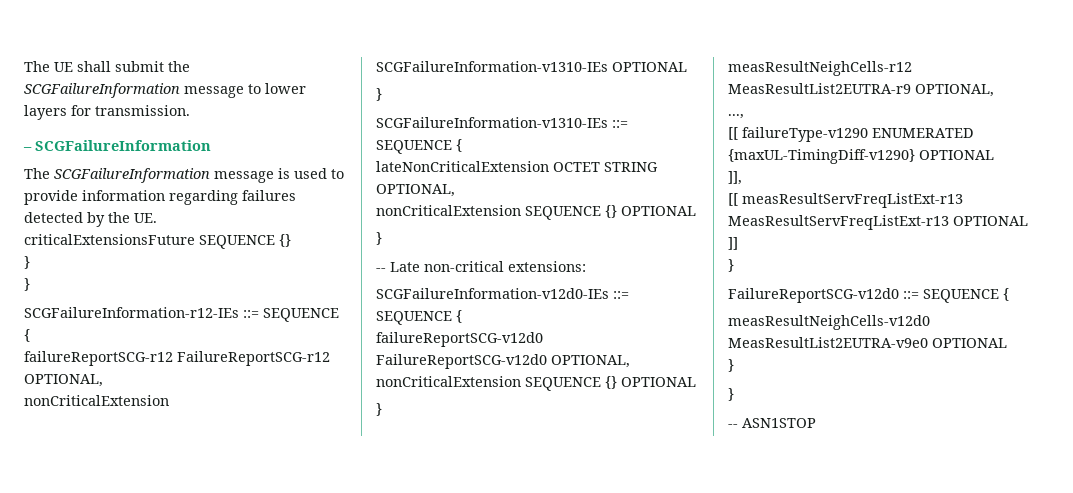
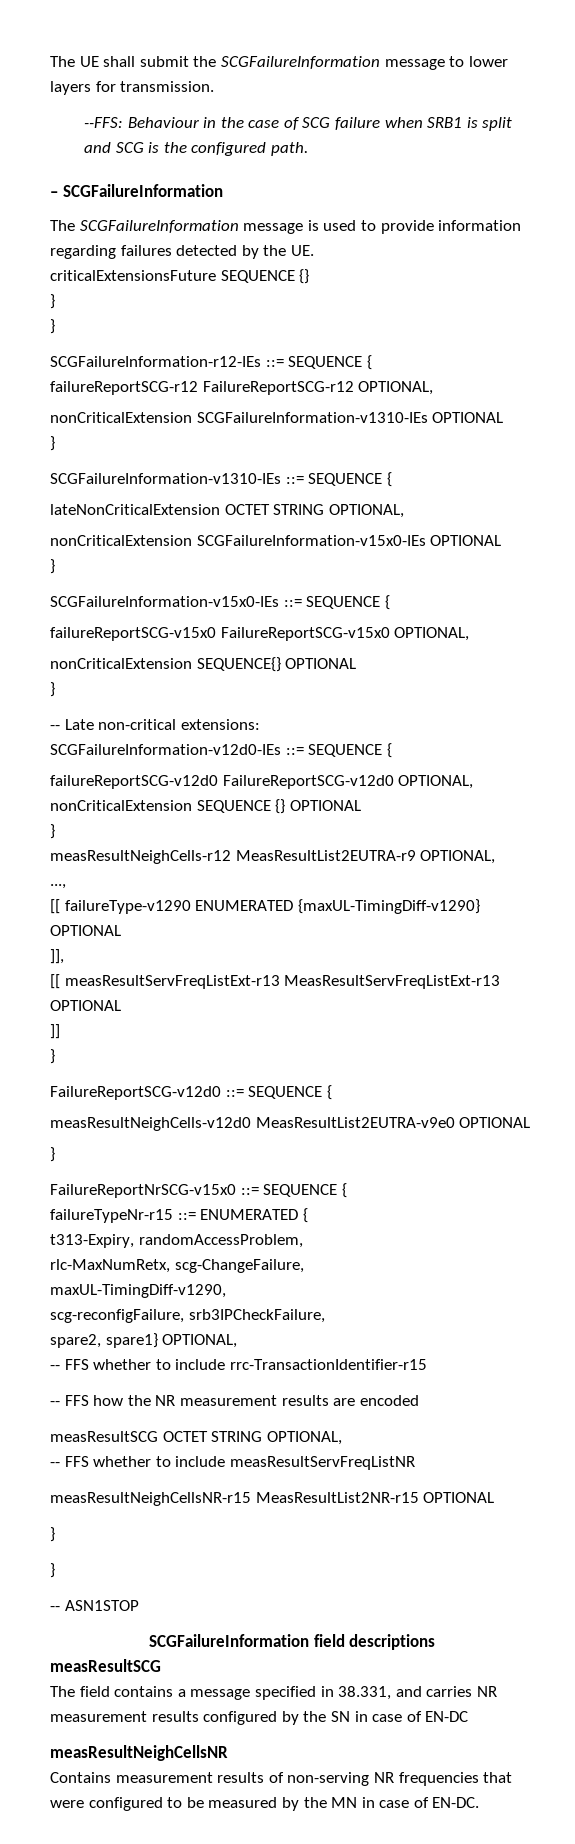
+ --FFS: Behaviour in the case of SCG failure when SRB1 is split and SCG is the configured path.
  lateNonCriticalExtension OCTET STRING OPTIONAL,
- nonCriticalExtension SEQUENCE {} OPTIONAL
+ nonCriticalExtension SCGFailureInformation-v15x0-IEs OPTIONAL
+ }
+ SCGFailureInformation-v15x0-IEs ::= SEQUENCE {
+ failureReportSCG-v15x0 FailureReportSCG-v15x0 OPTIONAL,
+ nonCriticalExtension SEQUENCE{} OPTIONAL
  measResultNeighCells-v12d0 MeasResultList2EUTRA-v9e0 OPTIONAL
+ }
+ FailureReportNrSCG-v15x0 ::= SEQUENCE {
+ failureTypeNr-r15 ::= ENUMERATED {
+ t313-Expiry, randomAccessProblem,
+ rlc-MaxNumRetx, scg-ChangeFailure,
+ maxUL-TimingDiff-v1290,
+ scg-reconfigFailure, srb3IPCheckFailure,
+ spare2, spare1} OPTIONAL,
+ -- FFS whether to include rrc-TransactionIdentifier-r15
+ -- FFS how the NR measurement results are encoded
+ measResultSCG OCTET STRING OPTIONAL,
+ -- FFS whether to include measResultServFreqListNR
+ measResultNeighCellsNR-r15 MeasResultList2NR-r15 OPTIONAL
  }
  }
  -- ASN1STOP
+ SCGFailureInformation field descriptions
+ measResultSCG
+ The field contains a message specified in 38.331, and carries NR measurement results configured by the SN in case of EN-DC
+ measResultNeighCellsNR
+ Contains measurement results of non-serving NR frequencies that were configured to be measured by the MN in case of EN-DC.

